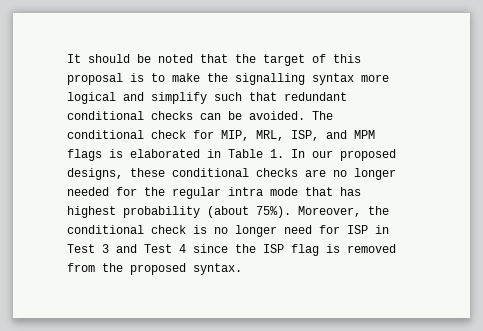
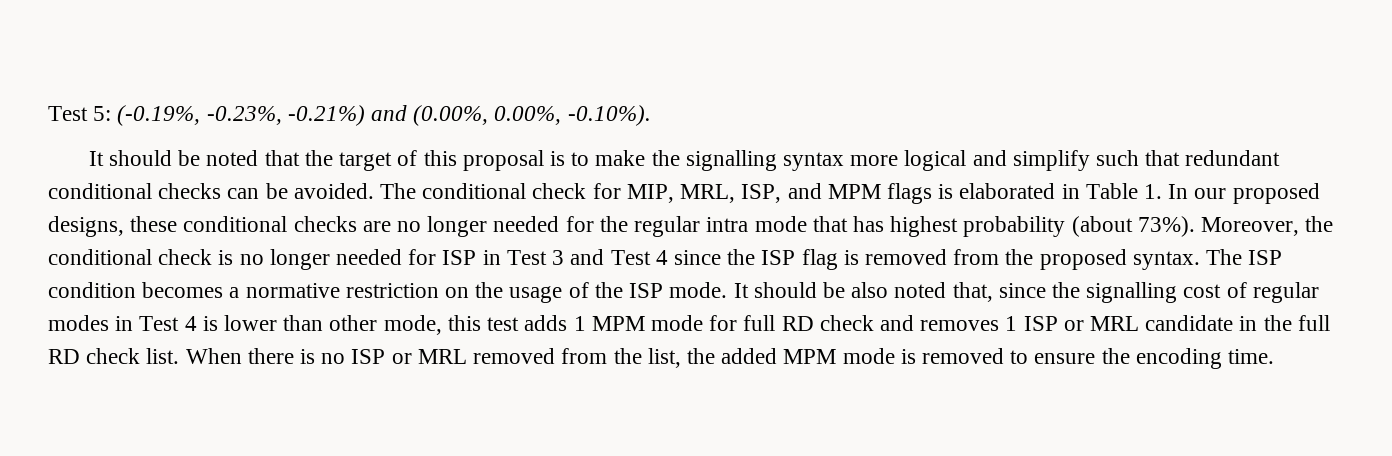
+ Test 5: (-0.19%, -0.23%, -0.21%) and (0.00%, 0.00%, -0.10%).
- The conditional check for MIP, MRL, ISP, and MPM flags is elaborated in Table 1. In our proposed designs, these conditional checks are no longer needed for the regular intra mode that has highest probability (about 75%).
+ The conditional check for MIP, MRL, ISP, and MPM flags is elaborated in Table 1. In our proposed designs, these conditional checks are no longer needed for the regular intra mode that has highest probability (about 73%).
- Moreover, the conditional check is no longer need for ISP in Test 3 and Test 4 since the ISP flag is removed from the proposed syntax.
+ Moreover, the conditional check is no longer needed for ISP in Test 3 and Test 4 since the ISP flag is removed from the proposed syntax.
+ The ISP condition becomes a normative restriction on the usage of the ISP mode. It should be also noted that, since the signalling cost of regular modes in Test 4 is lower than other mode, this test adds 1 MPM mode for full RD check and removes 1 ISP or MRL candidate in the full RD check list. When there is no ISP or MRL removed from the list, the added MPM mode is removed to ensure the encoding time.

